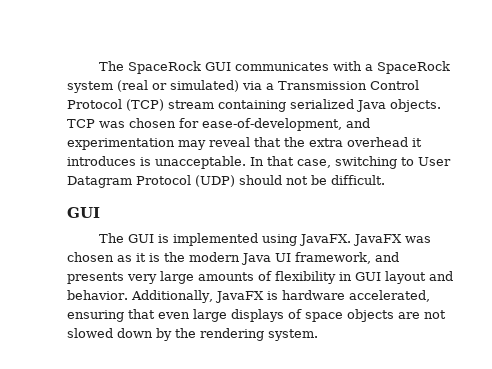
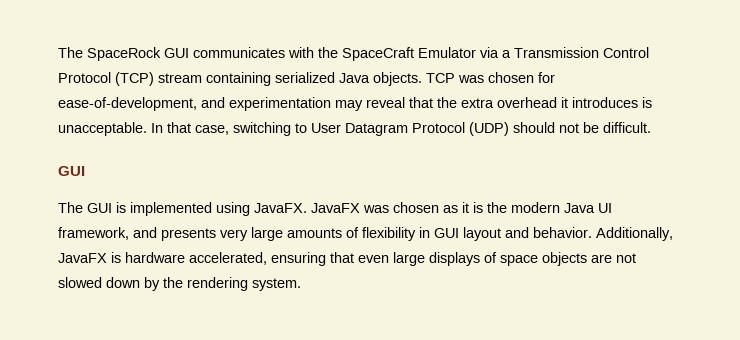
- The SpaceRock GUI communicates with a SpaceRock system (real or simulated) via a Transmission Control Protocol (TCP) stream containing serialized Java objects.
+ The SpaceRock GUI communicates with the SpaceCraft Emulator via a Transmission Control Protocol (TCP) stream containing serialized Java objects.

